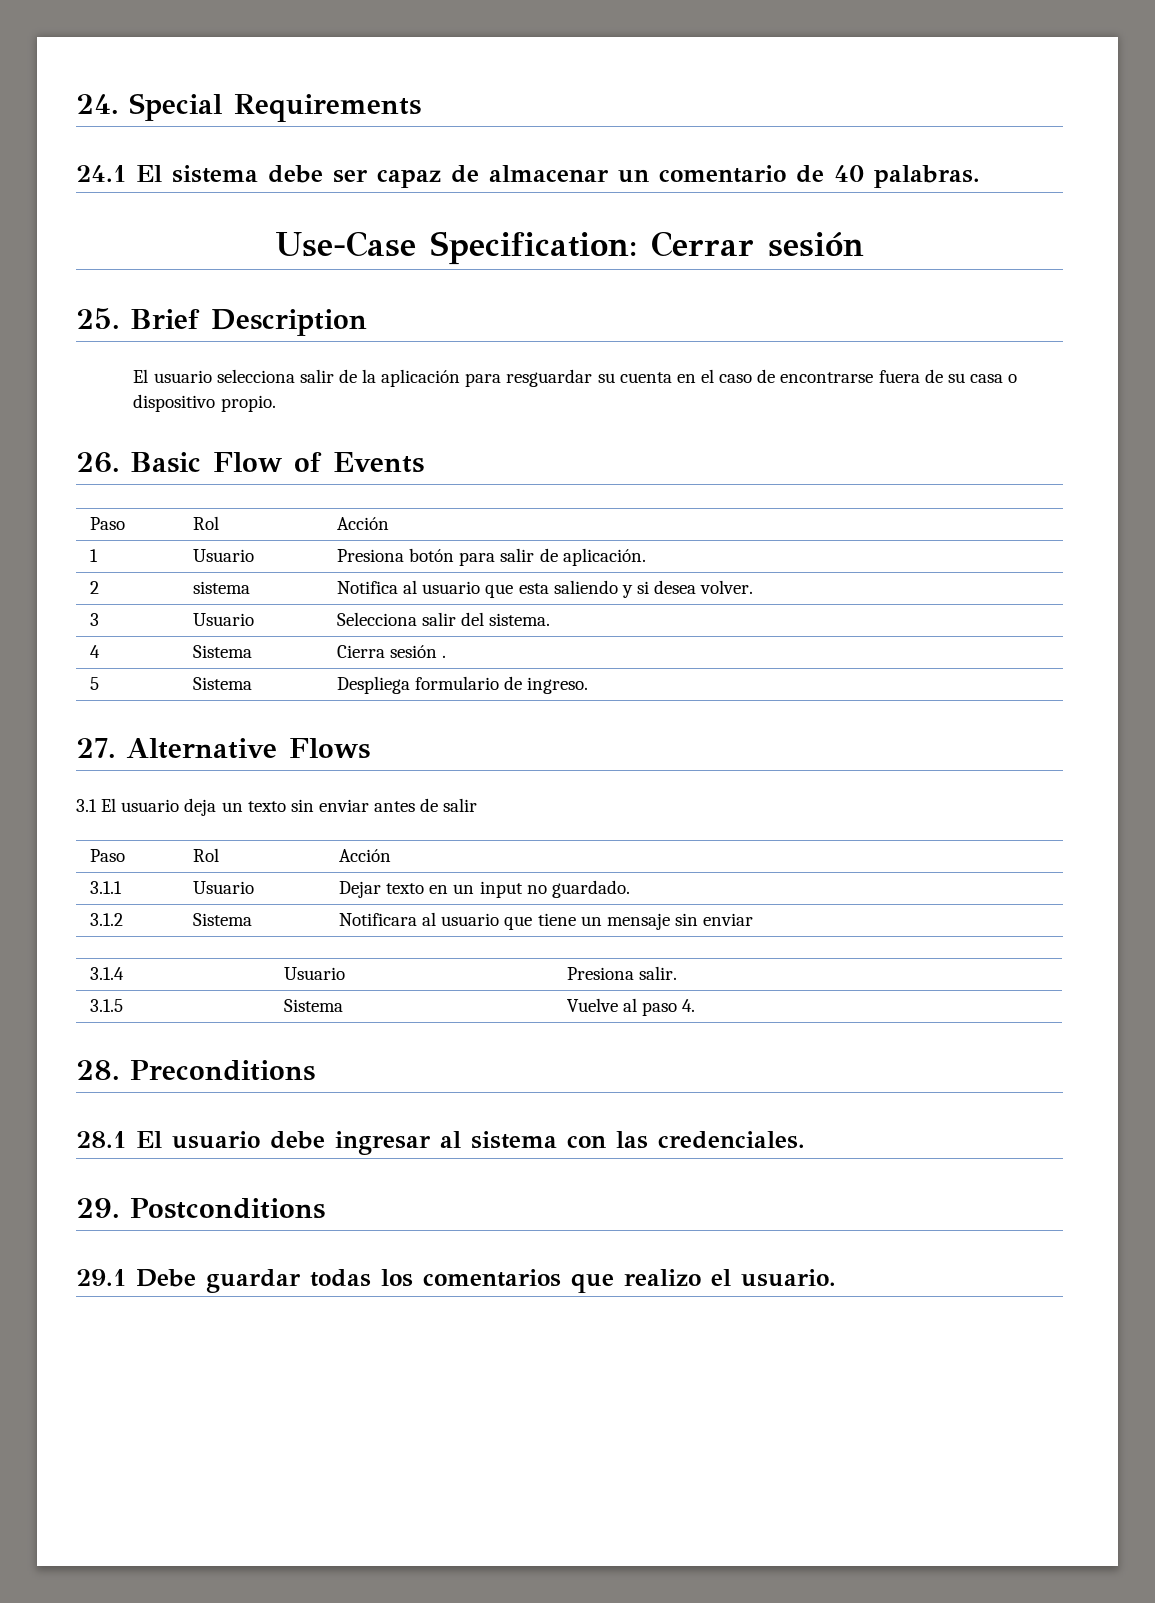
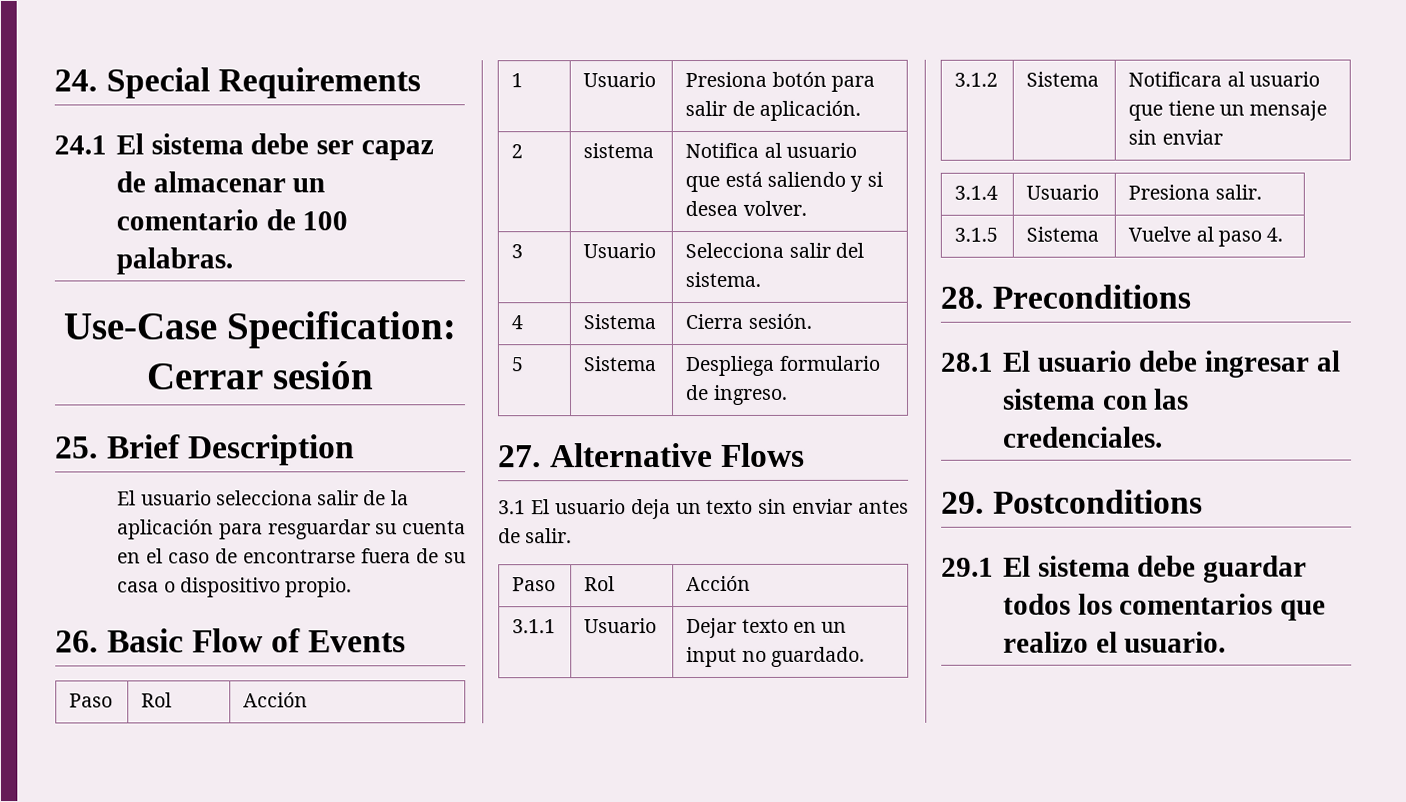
- 24.1 El sistema debe ser capaz de almacenar un comentario de 40 palabras.
+ 24.1 El sistema debe ser capaz de almacenar un comentario de 100 palabras.
- 2 | sistema | Notifica al usuario que esta saliendo y si desea volver.
+ 2 | sistema | Notifica al usuario que está saliendo y si desea volver.
- 4 | Sistema | Cierra sesión .
+ 4 | Sistema | Cierra sesión.
- 3.1 El usuario deja un texto sin enviar antes de salir
+ 3.1 El usuario deja un texto sin enviar antes de salir.
- 29.1 Debe guardar todas los comentarios que realizo el usuario.
+ 29.1 El sistema debe guardar todos los comentarios que realizo el usuario.

